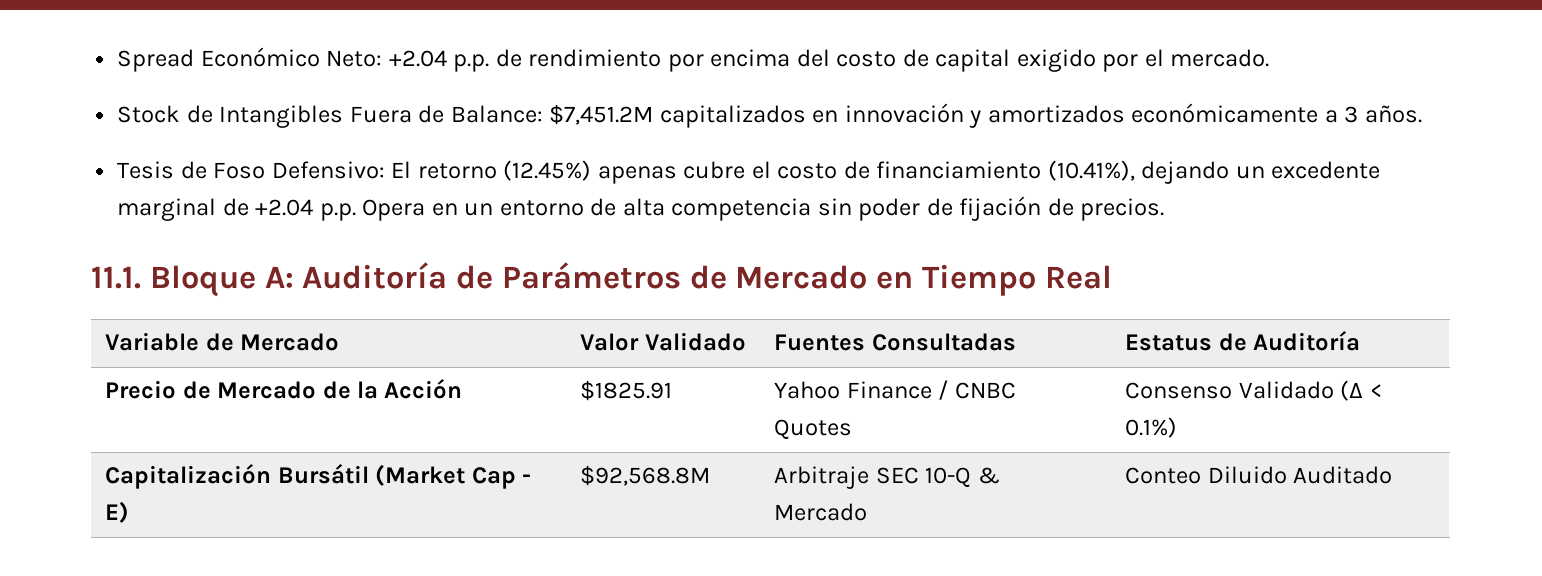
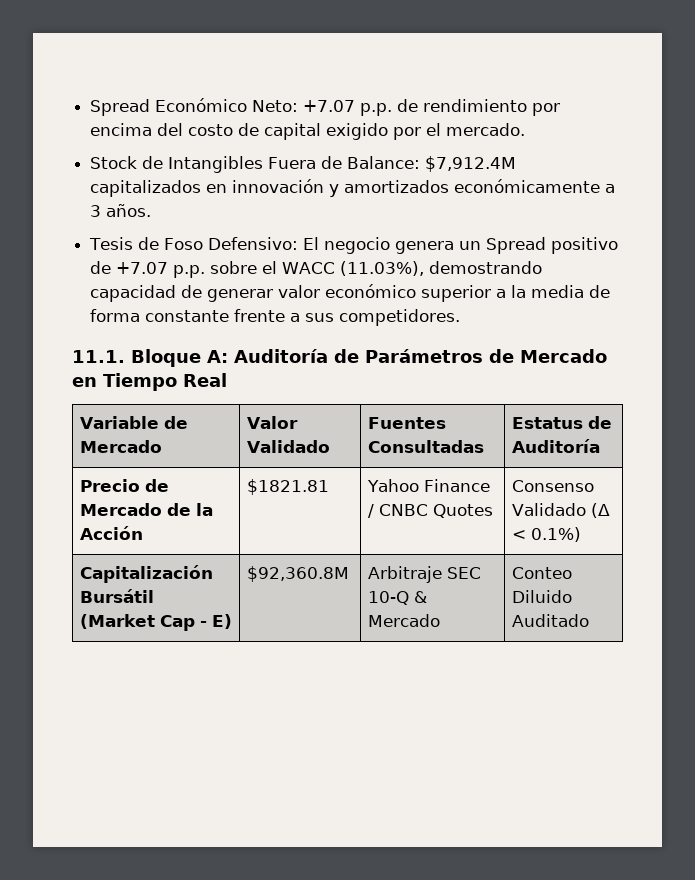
- Spread Económico Neto: +2.04 p.p. de rendimiento por encima del costo de capital exigido por el mercado.
+ Spread Económico Neto: +7.07 p.p. de rendimiento por encima del costo de capital exigido por el mercado.
- Stock de Intangibles Fuera de Balance: $7,451.2M capitalizados en innovación y amortizados económicamente a 3 años.
+ Stock de Intangibles Fuera de Balance: $7,912.4M capitalizados en innovación y amortizados económicamente a 3 años.
- Tesis de Foso Defensivo: El retorno (12.45%) apenas cubre el costo de financiamiento (10.41%), dejando un excedente marginal de +2.04 p.p. Opera en un entorno de alta competencia sin poder de fijación de precios.
+ Tesis de Foso Defensivo: El negocio genera un Spread positivo de +7.07 p.p. sobre el WACC (11.03%), demostrando capacidad de generar valor económico superior a la media de forma constante frente a sus competidores.
- Precio de Mercado de la Acción | $1825.91 | Yahoo Finance / CNBC Quotes | Consenso Validado (Δ < 0.1%)
+ Precio de Mercado de la Acción | $1821.81 | Yahoo Finance / CNBC Quotes | Consenso Validado (Δ < 0.1%)
- Capitalización Bursátil (Market Cap - E) | $92,568.8M | Arbitraje SEC 10-Q & Mercado | Conteo Diluido Auditado
+ Capitalización Bursátil (Market Cap - E) | $92,360.8M | Arbitraje SEC 10-Q & Mercado | Conteo Diluido Auditado

